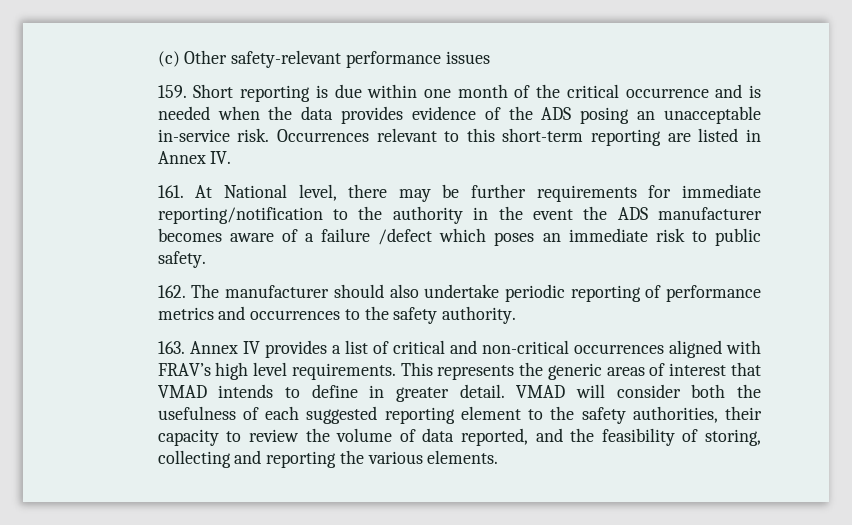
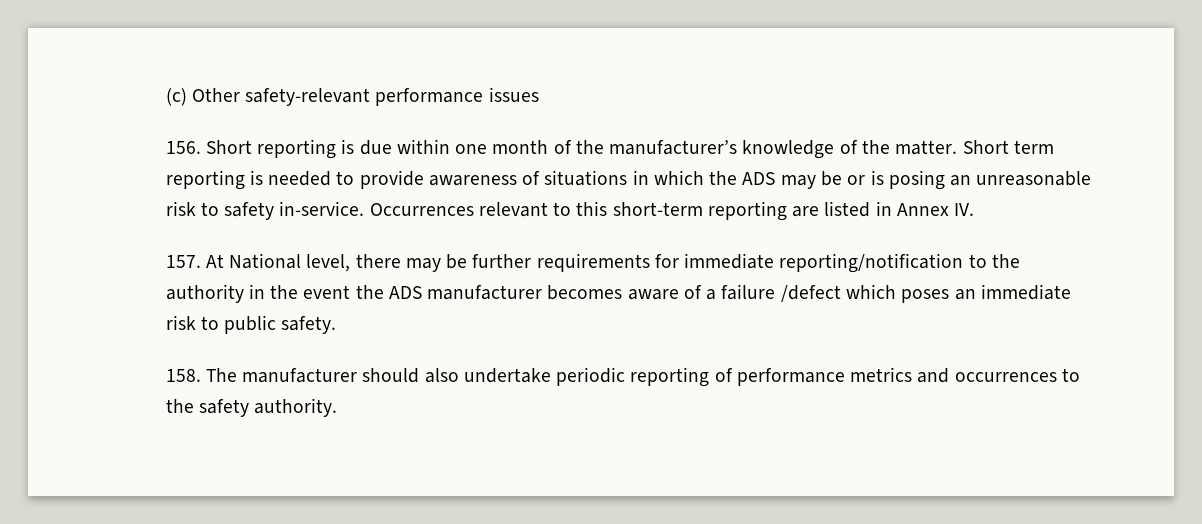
- 159. Short reporting is due within one month of the critical occurrence and is needed when the data provides evidence of the ADS posing an unacceptable in-service risk.
+ 156. Short reporting is due within one month of the manufacturer’s knowledge of the matter. Short term reporting is needed to provide awareness of situations in which the ADS may be or is posing an unreasonable risk to safety in-service.
- 161. At National level, there may be further requirements for immediate reporting/notification to the authority in the event the ADS manufacturer becomes aware of a failure /defect which poses an immediate risk to public safety.
+ 157. At National level, there may be further requirements for immediate reporting/notification to the authority in the event the ADS manufacturer becomes aware of a failure /defect which poses an immediate risk to public safety.
- 162. The manufacturer should also undertake periodic reporting of performance metrics and occurrences to the safety authority.
+ 158. The manufacturer should also undertake periodic reporting of performance metrics and occurrences to the safety authority.
- 163. Annex IV provides a list of critical and non-critical occurrences aligned with FRAV’s high level requirements. This represents the generic areas of interest that VMAD intends to define in greater detail. VMAD will consider both the usefulness of each suggested reporting element to the safety authorities, their capacity to review the volume of data reported, and the feasibility of storing, collecting and reporting the various elements.

